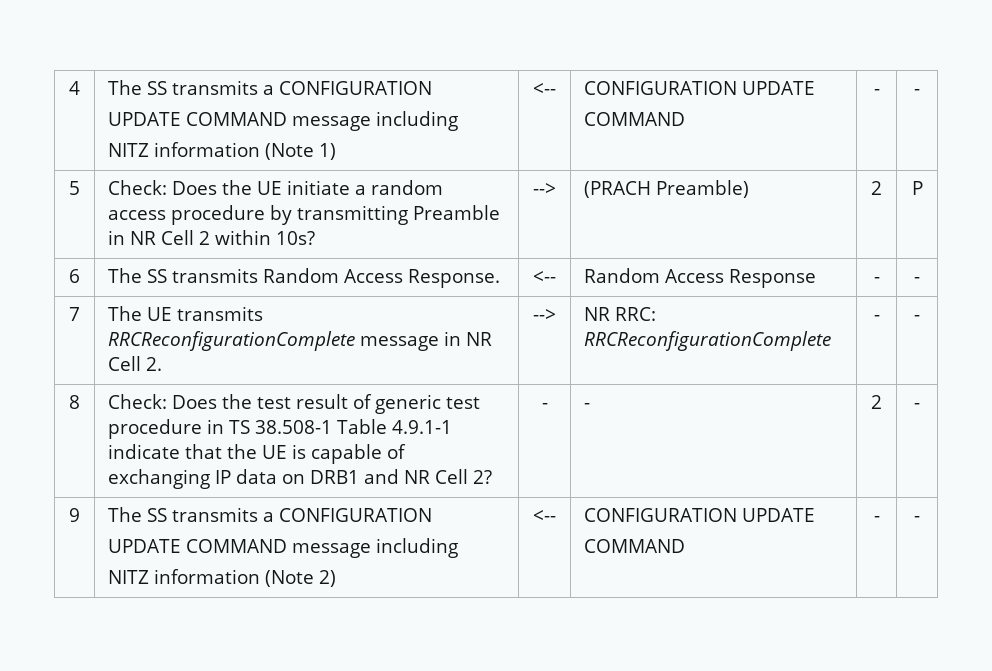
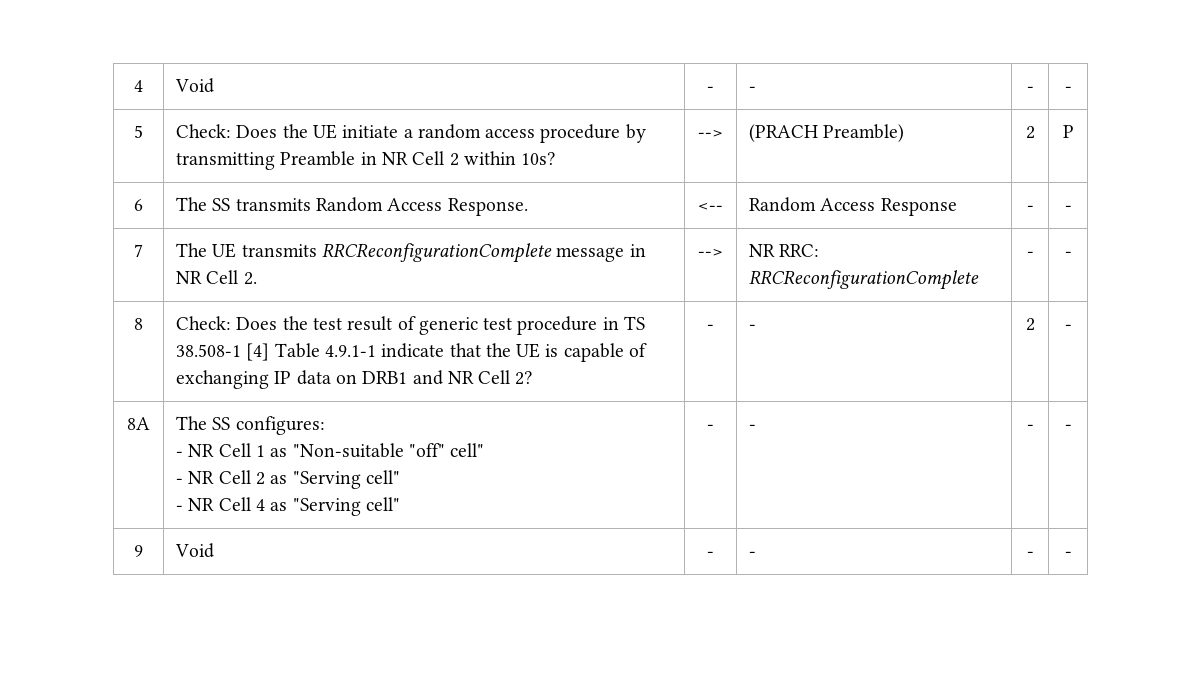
- 4 | The SS transmits a CONFIGURATION
- UPDATE COMMAND message including
- NITZ information (Note 1) | <-- | CONFIGURATION UPDATE
- COMMAND | - | -
+ 4 | Void | - | - | - | -
- 8 | Check: Does the test result of generic test procedure in TS 38.508-1 Table 4.9.1-1 indicate that the UE is capable of exchanging IP data on DRB1 and NR Cell 2? | - | - | 2 | -
+ 8 | Check: Does the test result of generic test procedure in TS 38.508-1 [4] Table 4.9.1-1 indicate that the UE is capable of exchanging IP data on DRB1 and NR Cell 2? | - | - | 2 | -
- 9 | The SS transmits a CONFIGURATION
- UPDATE COMMAND message including
- NITZ information (Note 2) | <-- | CONFIGURATION UPDATE
- COMMAND | - | -
+ 8A | The SS configures:
+ - NR Cell 1 as "Non-suitable "off" cell"
+ - NR Cell 2 as "Serving cell"
+ - NR Cell 4 as "Serving cell" | - | - | - | -
+ 9 | Void | - | - | - | -

